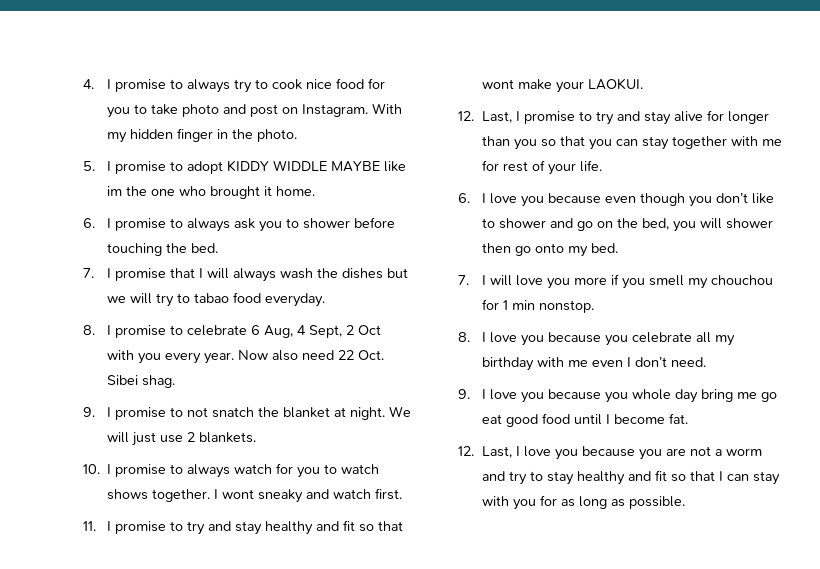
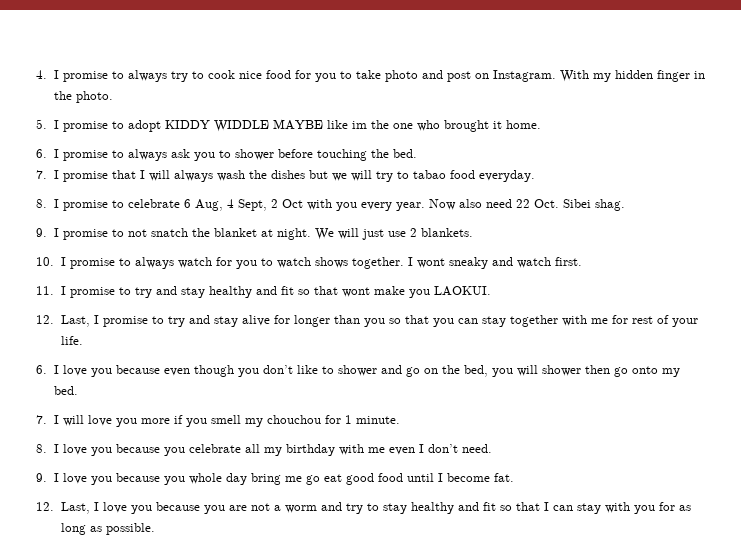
- 11. I promise to try and stay healthy and fit so that wont make your LAOKUI.
+ 11. I promise to try and stay healthy and fit so that wont make you LAOKUI.
- 7. I will love you more if you smell my chouchou for 1 min nonstop.
+ 7. I will love you more if you smell my chouchou for 1 minute.

